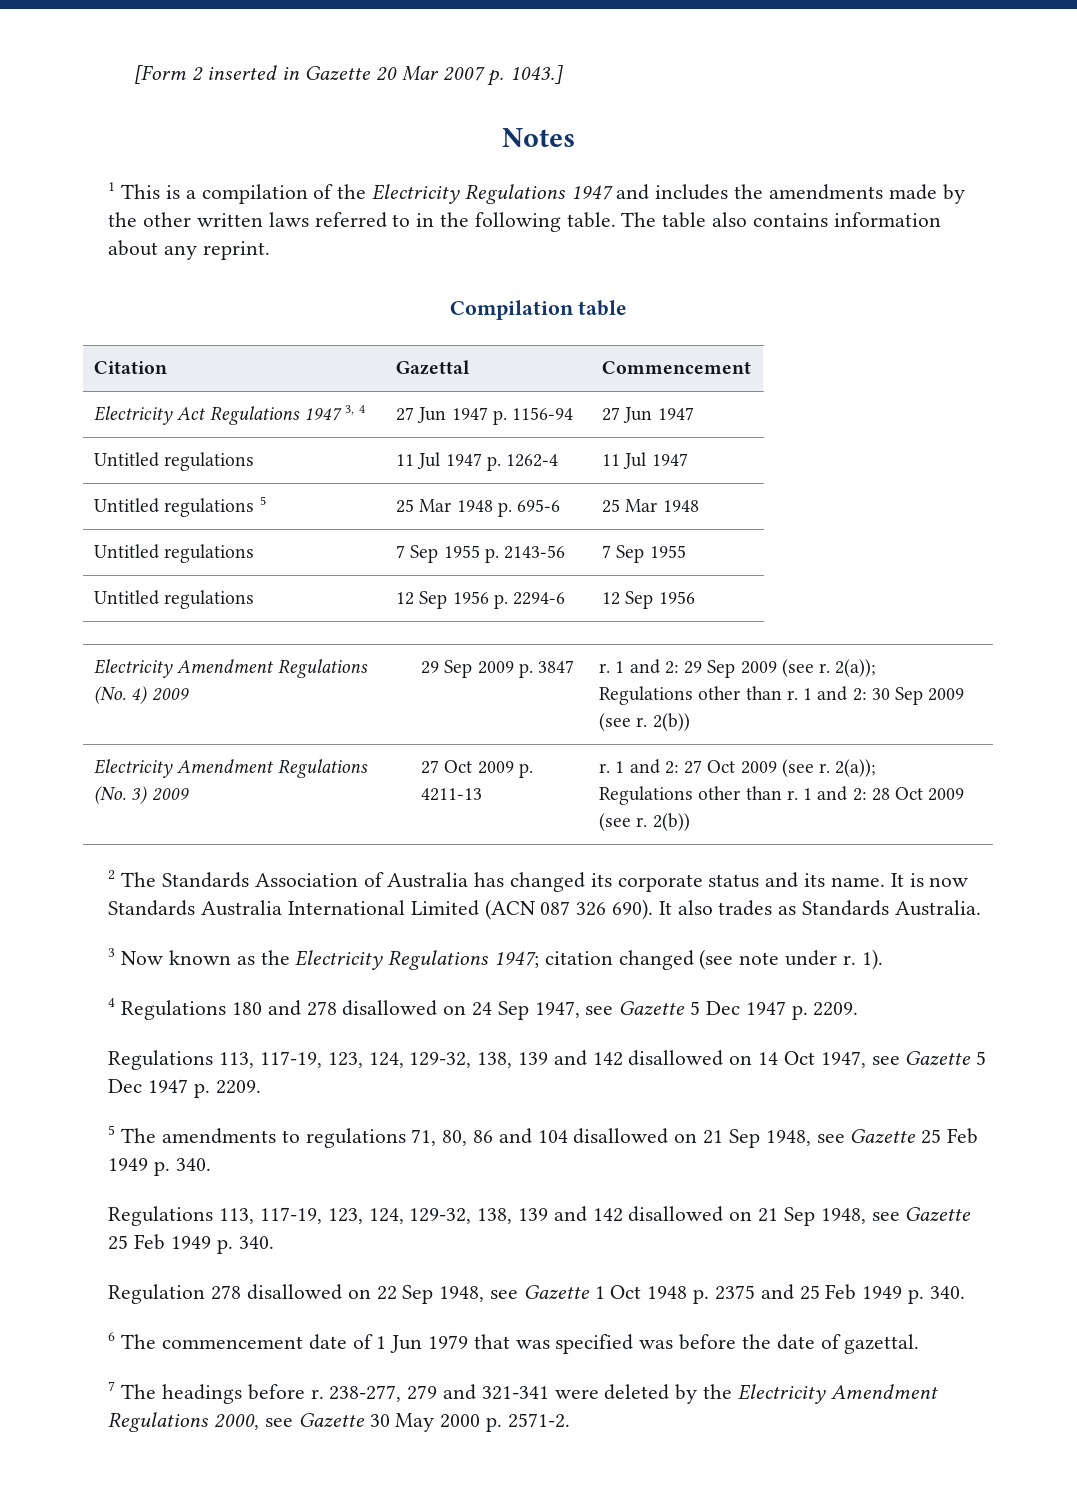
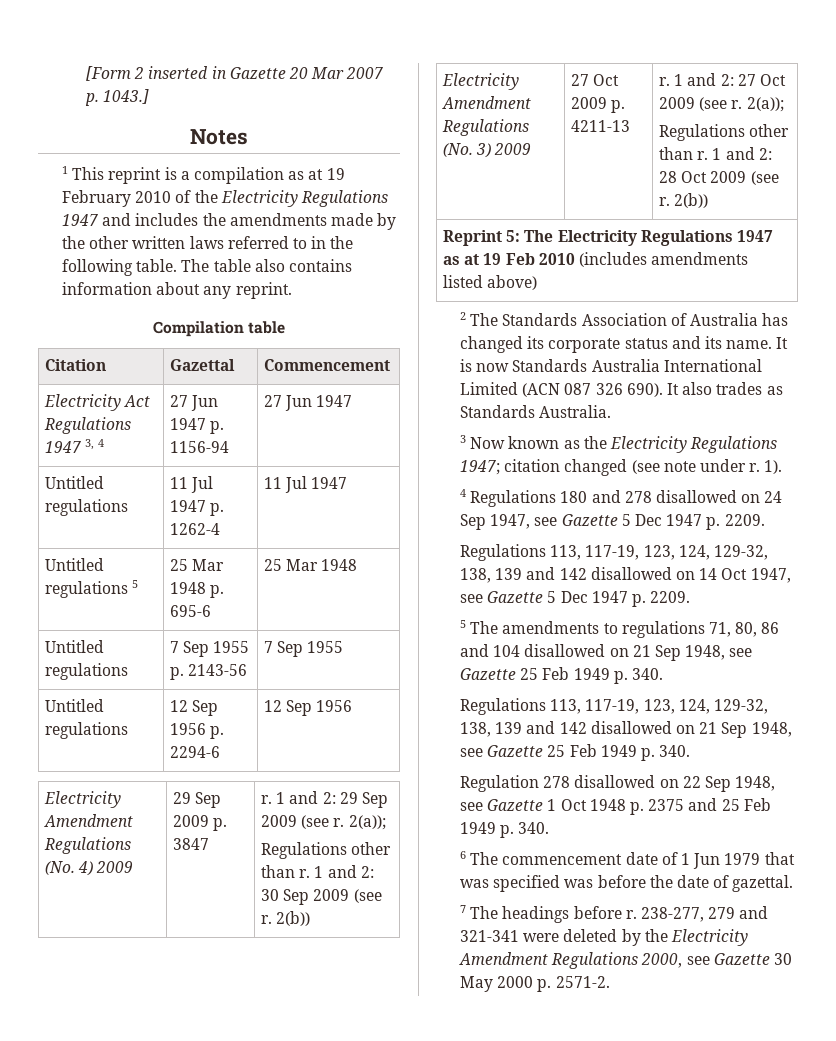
- 1 This is a compilation of the Electricity Regulations 1947 and includes the amendments made by the other written laws referred to in the following table.
+ 1 This reprint is a compilation as at 19 February 2010 of the Electricity Regulations 1947 and includes the amendments made by the other written laws referred to in the following table.
+ Reprint 5: The Electricity Regulations 1947 as at 19 Feb 2010 (includes amendments listed above)

